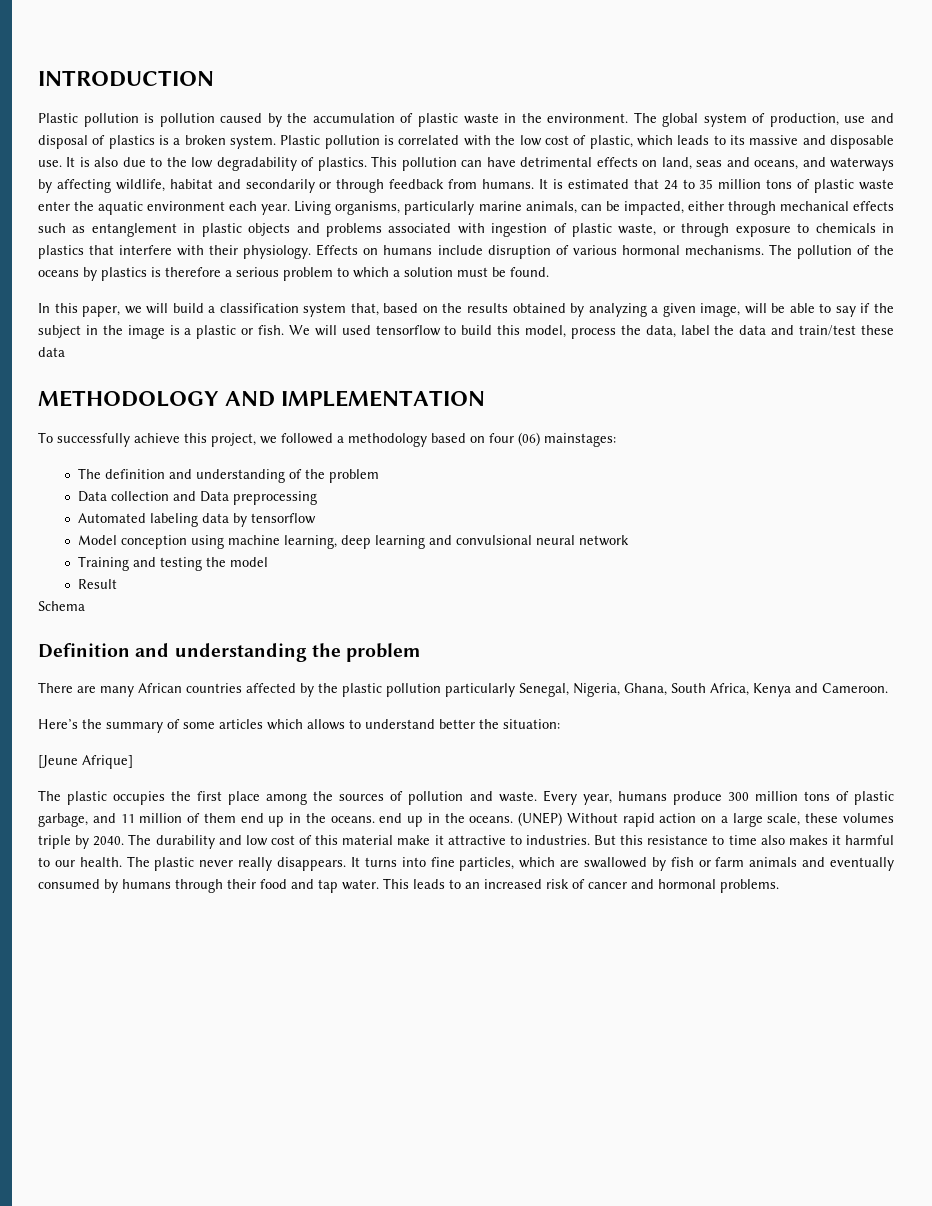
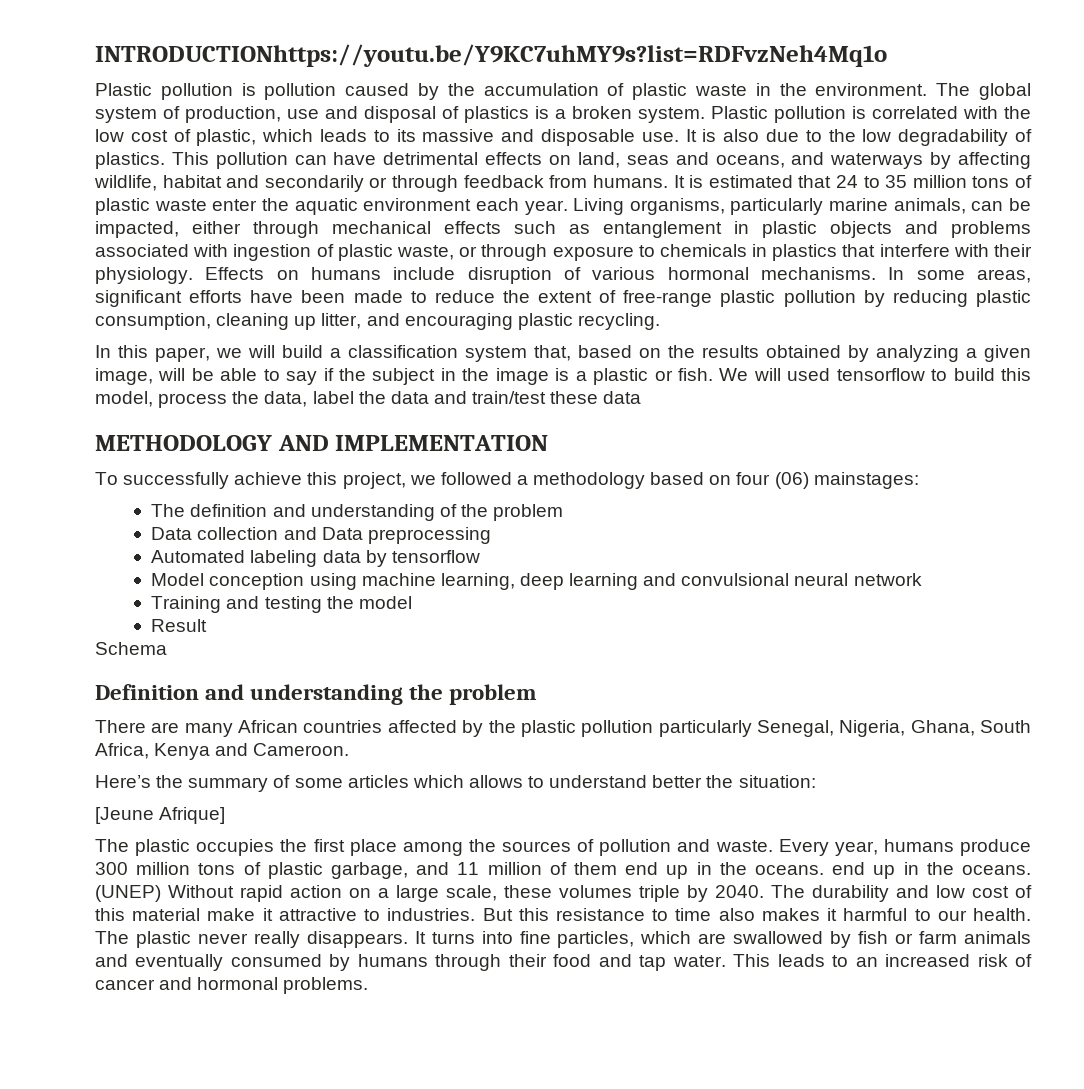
- INTRODUCTION
+ INTRODUCTIONhttps://youtu.be/Y9KC7uhMY9s?list=RDFvzNeh4Mq1o
- The pollution of the oceans by plastics is therefore a serious problem to which a solution must be found.
+ In some areas, significant efforts have been made to reduce the extent of free-range plastic pollution by reducing plastic consumption, cleaning up litter, and encouraging plastic recycling.

